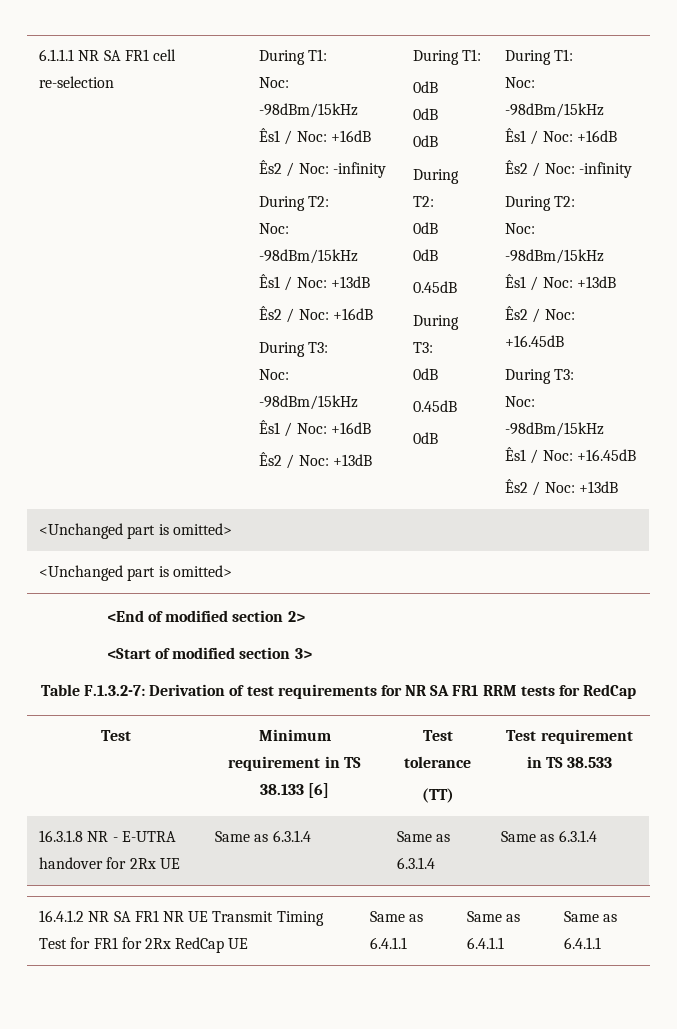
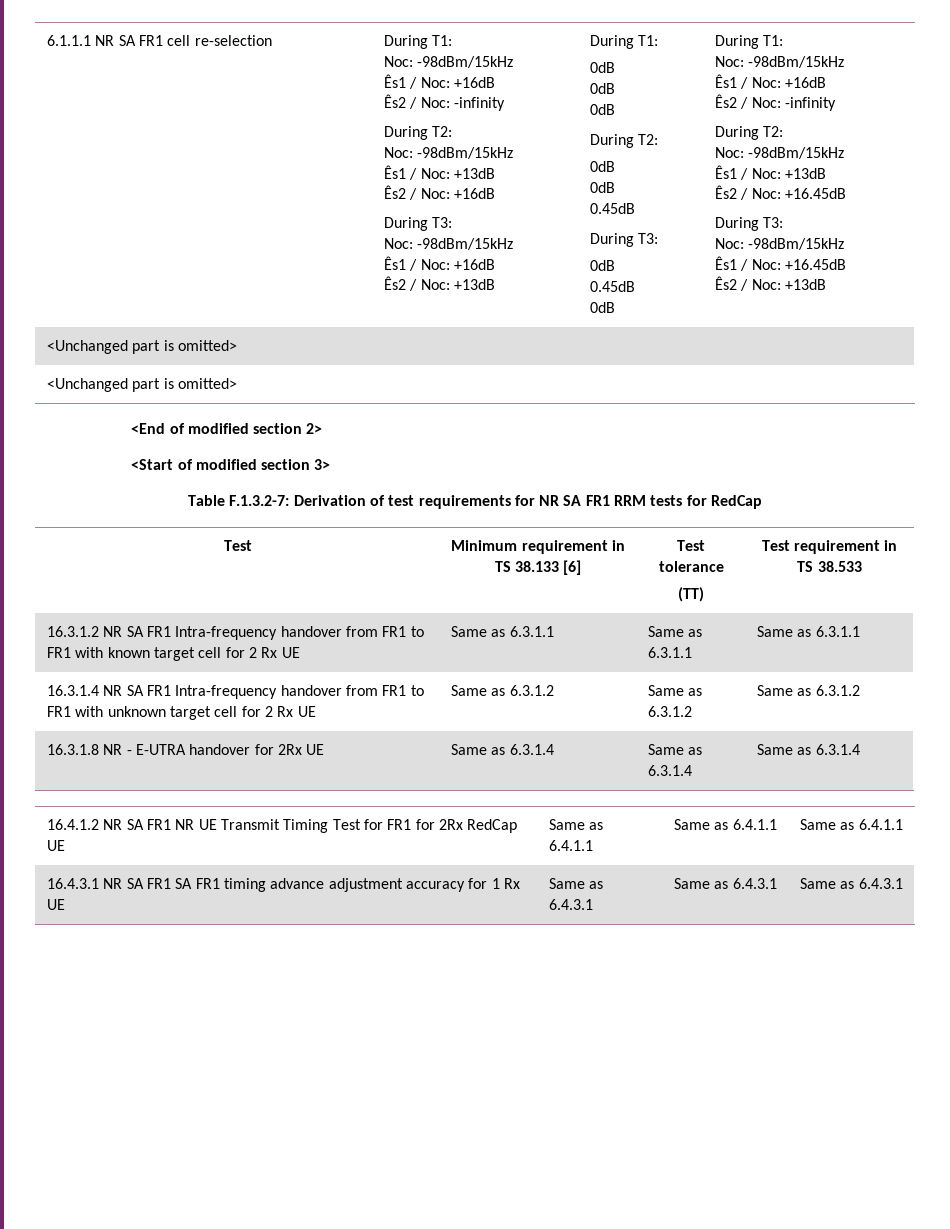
+ 16.3.1.2 NR SA FR1 Intra-frequency handover from FR1 to FR1 with known target cell for 2 Rx UE | Same as 6.3.1.1 | Same as 6.3.1.1 | Same as 6.3.1.1
+ 16.3.1.4 NR SA FR1 Intra-frequency handover from FR1 to FR1 with unknown target cell for 2 Rx UE | Same as 6.3.1.2 | Same as 6.3.1.2 | Same as 6.3.1.2
+ 16.4.3.1 NR SA FR1 SA FR1 timing advance adjustment accuracy for 1 Rx UE | Same as 6.4.3.1 | Same as 6.4.3.1 | Same as 6.4.3.1

